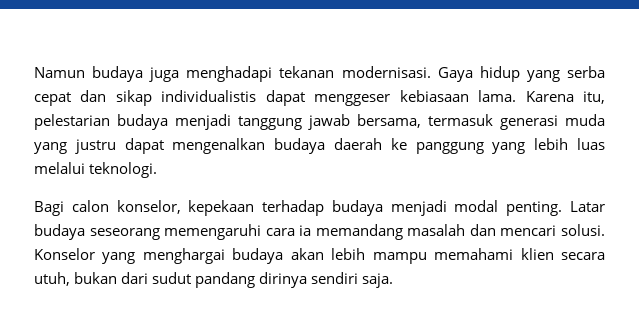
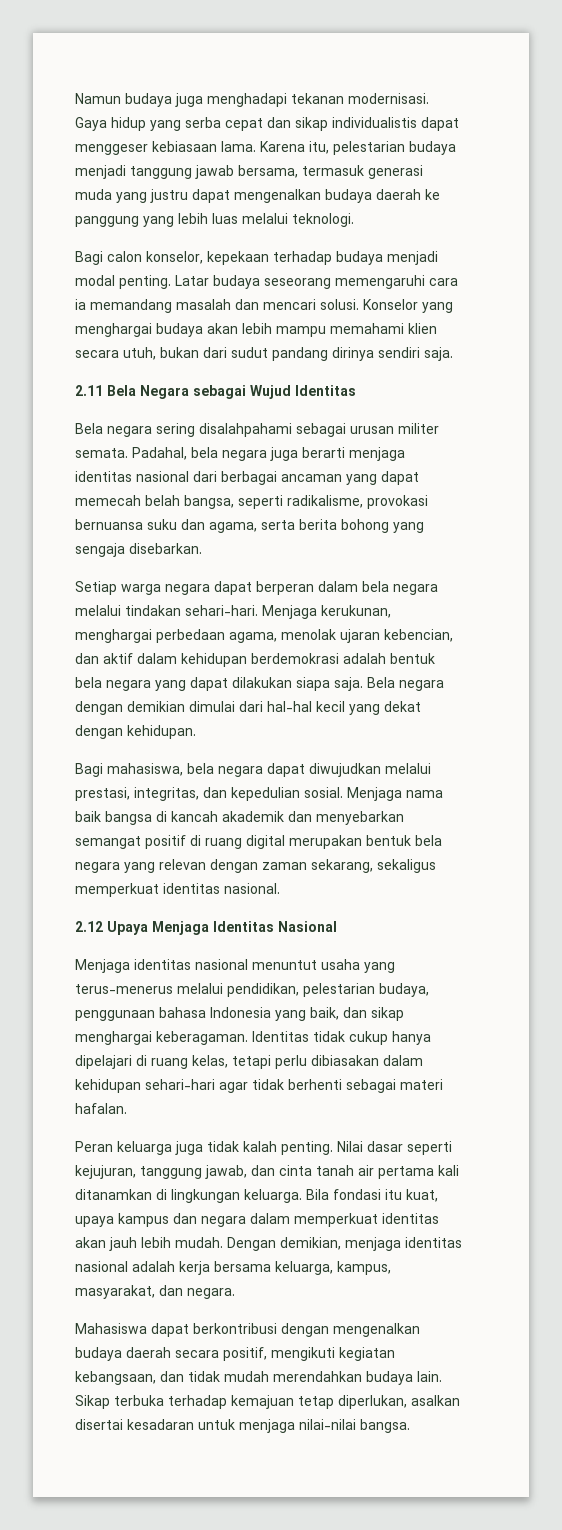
+ 2.11 Bela Negara sebagai Wujud Identitas
+ Bela negara sering disalahpahami sebagai urusan militer semata. Padahal, bela negara juga berarti menjaga identitas nasional dari berbagai ancaman yang dapat memecah belah bangsa, seperti radikalisme, provokasi bernuansa suku dan agama, serta berita bohong yang sengaja disebarkan.
+ Setiap warga negara dapat berperan dalam bela negara melalui tindakan sehari-hari. Menjaga kerukunan, menghargai perbedaan agama, menolak ujaran kebencian, dan aktif dalam kehidupan berdemokrasi adalah bentuk bela negara yang dapat dilakukan siapa saja. Bela negara dengan demikian dimulai dari hal-hal kecil yang dekat dengan kehidupan.
+ Bagi mahasiswa, bela negara dapat diwujudkan melalui prestasi, integritas, dan kepedulian sosial. Menjaga nama baik bangsa di kancah akademik dan menyebarkan semangat positif di ruang digital merupakan bentuk bela negara yang relevan dengan zaman sekarang, sekaligus memperkuat identitas nasional.
+ 2.12 Upaya Menjaga Identitas Nasional
+ Menjaga identitas nasional menuntut usaha yang terus-menerus melalui pendidikan, pelestarian budaya, penggunaan bahasa Indonesia yang baik, dan sikap menghargai keberagaman. Identitas tidak cukup hanya dipelajari di ruang kelas, tetapi perlu dibiasakan dalam kehidupan sehari-hari agar tidak berhenti sebagai materi hafalan.
+ Peran keluarga juga tidak kalah penting. Nilai dasar seperti kejujuran, tanggung jawab, dan cinta tanah air pertama kali ditanamkan di lingkungan keluarga. Bila fondasi itu kuat, upaya kampus dan negara dalam memperkuat identitas akan jauh lebih mudah. Dengan demikian, menjaga identitas nasional adalah kerja bersama keluarga, kampus, masyarakat, dan negara.
+ Mahasiswa dapat berkontribusi dengan mengenalkan budaya daerah secara positif, mengikuti kegiatan kebangsaan, dan tidak mudah merendahkan budaya lain. Sikap terbuka terhadap kemajuan tetap diperlukan, asalkan disertai kesadaran untuk menjaga nilai-nilai bangsa.

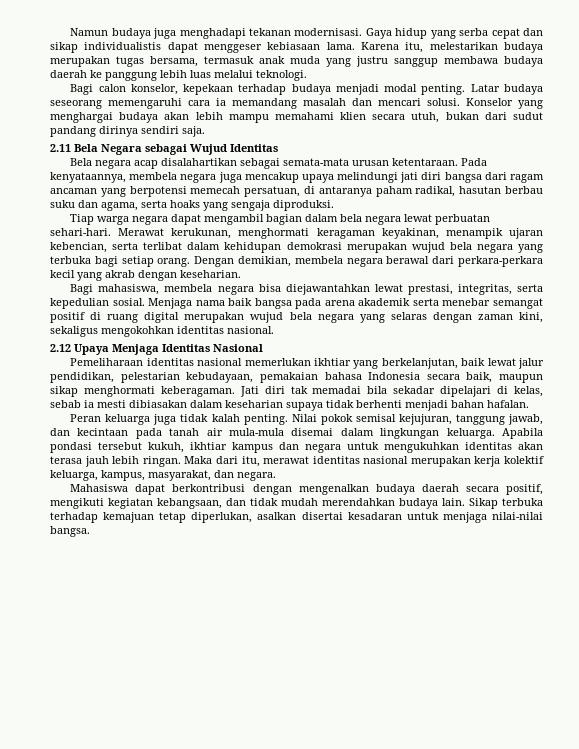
- Karena itu, pelestarian budaya menjadi tanggung jawab bersama, termasuk generasi muda yang justru dapat mengenalkan budaya daerah ke panggung yang lebih luas melalui teknologi.
+ Karena itu, melestarikan budaya merupakan tugas bersama, termasuk anak muda yang justru sanggup membawa budaya daerah ke panggung lebih luas melalui teknologi.
- Bela negara sering disalahpahami sebagai urusan militer semata. Padahal, bela negara juga berarti menjaga identitas nasional dari berbagai ancaman yang dapat memecah belah bangsa, seperti radikalisme, provokasi bernuansa suku dan agama, serta berita bohong yang sengaja disebarkan.
- Setiap warga negara dapat berperan dalam bela negara melalui tindakan sehari-hari. Menjaga kerukunan, menghargai perbedaan agama, menolak ujaran kebencian, dan aktif dalam kehidupan berdemokrasi adalah bentuk bela negara yang dapat dilakukan siapa saja. Bela negara dengan demikian dimulai dari hal-hal kecil yang dekat dengan kehidupan.
- Bagi mahasiswa, bela negara dapat diwujudkan melalui prestasi, integritas, dan kepedulian sosial.
+ Bela negara acap disalahartikan sebagai semata-mata urusan ketentaraan. Pada kenyataannya, membela negara juga mencakup upaya melindungi jati diri bangsa dari ragam ancaman yang berpotensi memecah persatuan, di antaranya paham radikal, hasutan berbau suku dan agama, serta hoaks yang sengaja diproduksi.
+ Tiap warga negara dapat mengambil bagian dalam bela negara lewat perbuatan sehari-hari. Merawat kerukunan, menghormati keragaman keyakinan, menampik ujaran kebencian, serta terlibat dalam kehidupan demokrasi merupakan wujud bela negara yang terbuka bagi setiap orang. Dengan demikian, membela negara berawal dari perkara-perkara kecil yang akrab dengan keseharian.
+ Bagi mahasiswa, membela negara bisa diejawantahkan lewat prestasi, integritas, serta kepedulian sosial.
- Menjaga nama baik bangsa di kancah akademik dan menyebarkan semangat positif di ruang digital merupakan bentuk bela negara yang relevan dengan zaman sekarang, sekaligus memperkuat identitas nasional.
+ Menjaga nama baik bangsa pada arena akademik serta menebar semangat positif di ruang digital merupakan wujud bela negara yang selaras dengan zaman kini, sekaligus mengokohkan identitas nasional.
- Menjaga identitas nasional menuntut usaha yang terus-menerus melalui pendidikan, pelestarian budaya, penggunaan bahasa Indonesia yang baik, dan sikap menghargai keberagaman. Identitas tidak cukup hanya dipelajari di ruang kelas, tetapi perlu dibiasakan dalam kehidupan sehari-hari agar tidak berhenti sebagai materi hafalan.
+ Pemeliharaan identitas nasional memerlukan ikhtiar yang berkelanjutan, baik lewat jalur pendidikan, pelestarian kebudayaan, pemakaian bahasa Indonesia secara baik, maupun sikap menghormati keberagaman. Jati diri tak memadai bila sekadar dipelajari di kelas, sebab ia mesti dibiasakan dalam keseharian supaya tidak berhenti menjadi bahan hafalan.
- Nilai dasar seperti kejujuran, tanggung jawab, dan cinta tanah air pertama kali ditanamkan di lingkungan keluarga. Bila fondasi itu kuat, upaya kampus dan negara dalam memperkuat identitas akan jauh lebih mudah. Dengan demikian, menjaga identitas nasional adalah kerja bersama keluarga, kampus, masyarakat, dan negara.
+ Nilai pokok semisal kejujuran, tanggung jawab, dan kecintaan pada tanah air mula-mula disemai dalam lingkungan keluarga. Apabila pondasi tersebut kukuh, ikhtiar kampus dan negara untuk mengukuhkan identitas akan terasa jauh lebih ringan. Maka dari itu, merawat identitas nasional merupakan kerja kolektif keluarga, kampus, masyarakat, dan negara.

